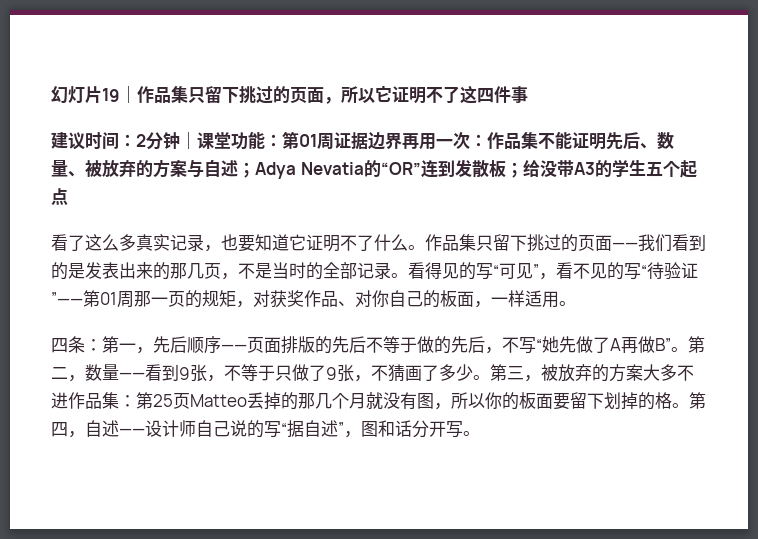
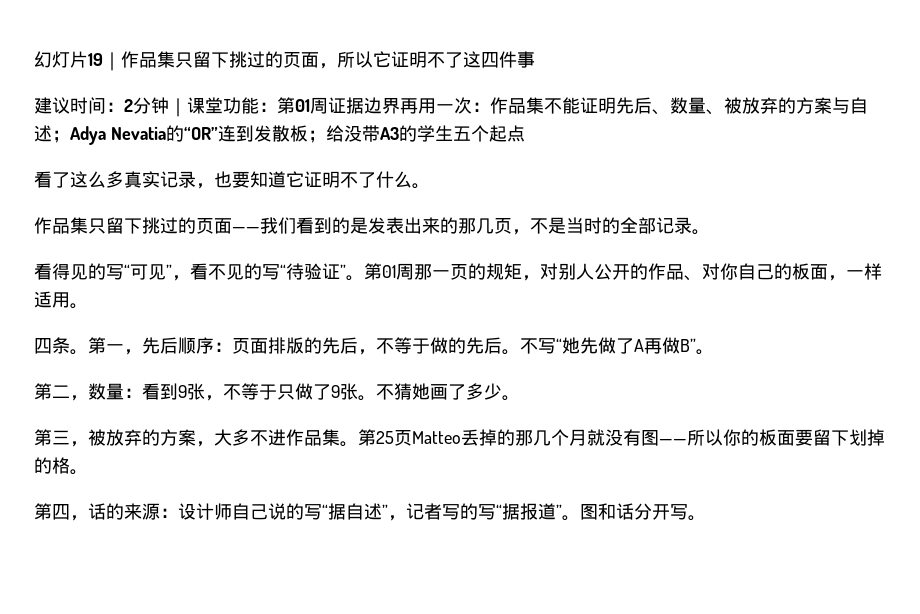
- 看了这么多真实记录，也要知道它证明不了什么。作品集只留下挑过的页面——我们看到的是发表出来的那几页，不是当时的全部记录。看得见的写“可见”，看不见的写“待验证”——第01周那一页的规矩，对获奖作品、对你自己的板面，一样适用。
+ 看了这么多真实记录，也要知道它证明不了什么。
+ 作品集只留下挑过的页面——我们看到的是发表出来的那几页，不是当时的全部记录。
+ 看得见的写“可见”，看不见的写“待验证”。第01周那一页的规矩，对别人公开的作品、对你自己的板面，一样适用。
- 四条：
+ 四条。
- 第一，先后顺序——页面排版的先后不等于做的先后，不写“她先做了A再做B”。第二，数量——看到9张，不等于只做了9张，不猜画了多少。第三，被放弃的方案大多不进作品集：
+ 第一，先后顺序：页面排版的先后，不等于做的先后。不写“她先做了A再做B”。
+ 第二，数量：看到9张，不等于只做了9张。不猜她画了多少。
+ 第三，被放弃的方案，大多不进作品集。
- 第25页Matteo丢掉的那几个月就没有图，所以你的板面要留下划掉的格。第四，自述——设计师自己说的写“据自述”，图和话分开写。
+ 第25页Matteo丢掉的那几个月就没有图——所以你的板面要留下划掉的格。
+ 第四，话的来源：设计师自己说的写“据自述”，记者写的写“据报道”。图和话分开写。

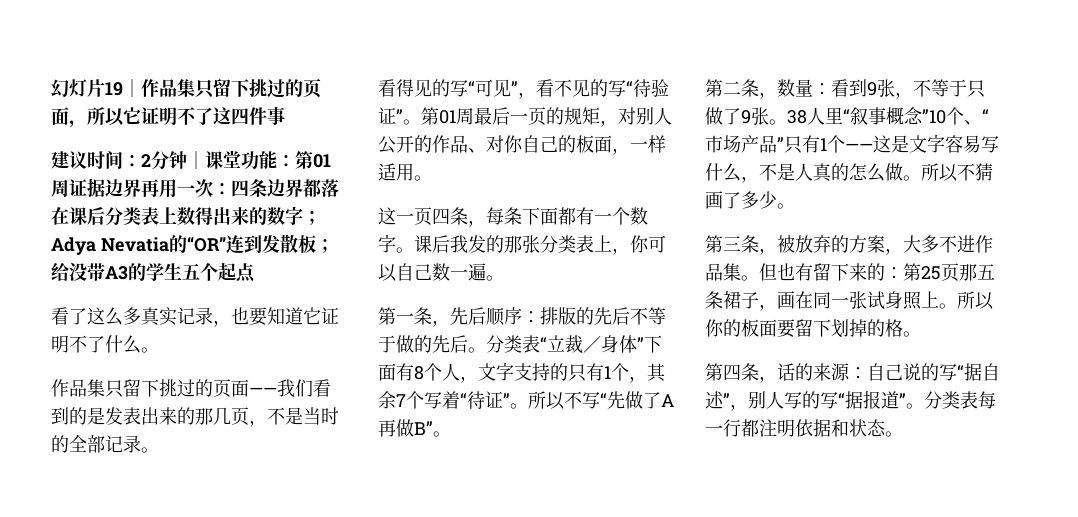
- 建议时间：2分钟｜课堂功能：第01周证据边界再用一次：作品集不能证明先后、数量、被放弃的方案与自述；Adya Nevatia的“OR”连到发散板；给没带A3的学生五个起点
+ 建议时间：2分钟｜课堂功能：第01周证据边界再用一次：四条边界都落在课后分类表上数得出来的数字；Adya Nevatia的“OR”连到发散板；给没带A3的学生五个起点
- 第01周那一页的规矩，对别人公开的作品、对你自己的板面，一样适用。
+ 第01周最后一页的规矩，对别人公开的作品、对你自己的板面，一样适用。
- 四条。第一，先后顺序：页面排版的先后，不等于做的先后。
+ 这一页四条，每条下面都有一个数字。课后我发的那张分类表上，你可以自己数一遍。
+ 第一条，先后顺序：排版的先后不等于做的先后。
- 不写“她先做了A再做B”。
+ 分类表“立裁／身体”下面有8个人，文字支持的只有1个，其余7个写着“待证”。所以不写“先做了A再做B”。
- 第二，数量：看到9张，不等于只做了9张。
+ 第二条，数量：看到9张，不等于只做了9张。
- 不猜她画了多少。
+ 38人里“叙事概念”10个、“市场产品”只有1个——这是文字容易写什么，不是人真的怎么做。所以不猜画了多少。
- 第三，被放弃的方案，大多不进作品集。
+ 第三条，被放弃的方案，大多不进作品集。
- 第25页Matteo丢掉的那几个月就没有图——所以你的板面要留下划掉的格。
+ 但也有留下来的：第25页那五条裙子，画在同一张试身照上。所以你的板面要留下划掉的格。
- 第四，话的来源：设计师自己说的写“据自述”，记者写的写“据报道”。
+ 第四条，话的来源：自己说的写“据自述”，别人写的写“据报道”。
- 图和话分开写。
+ 分类表每一行都注明依据和状态。

